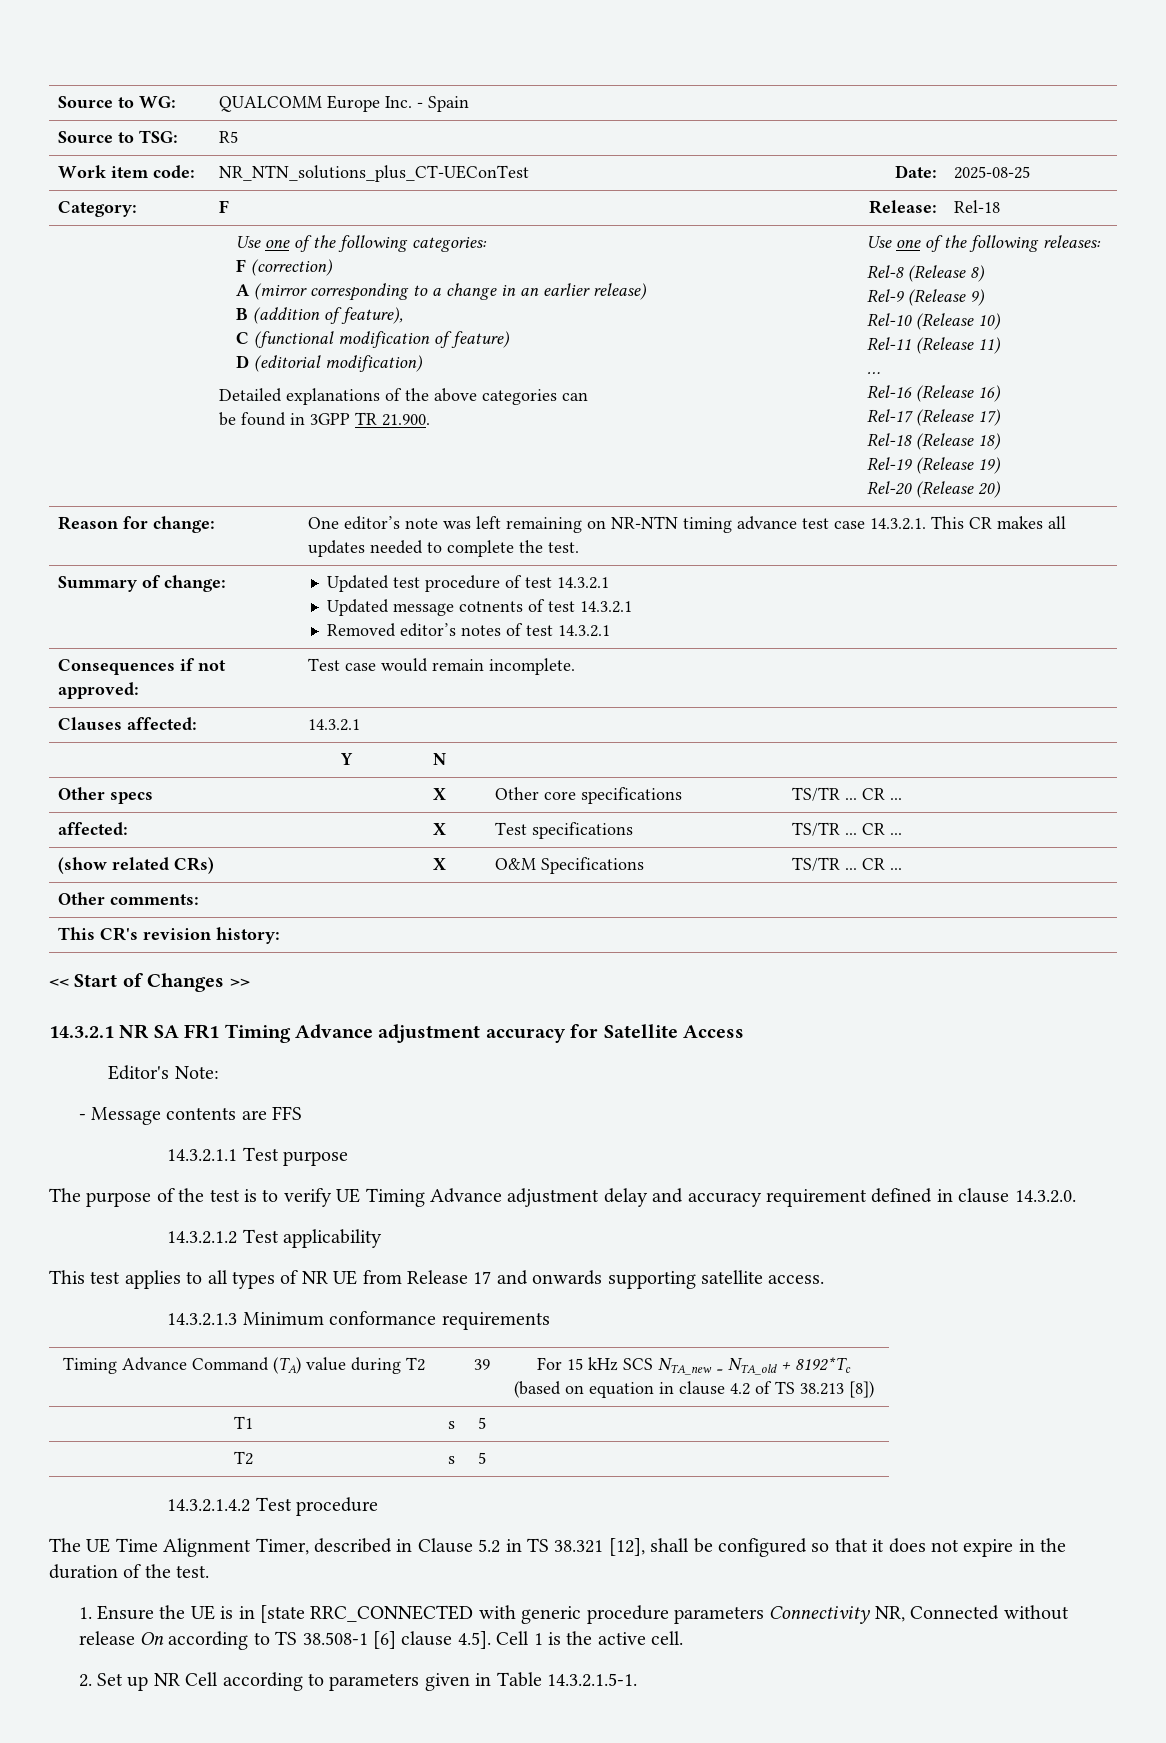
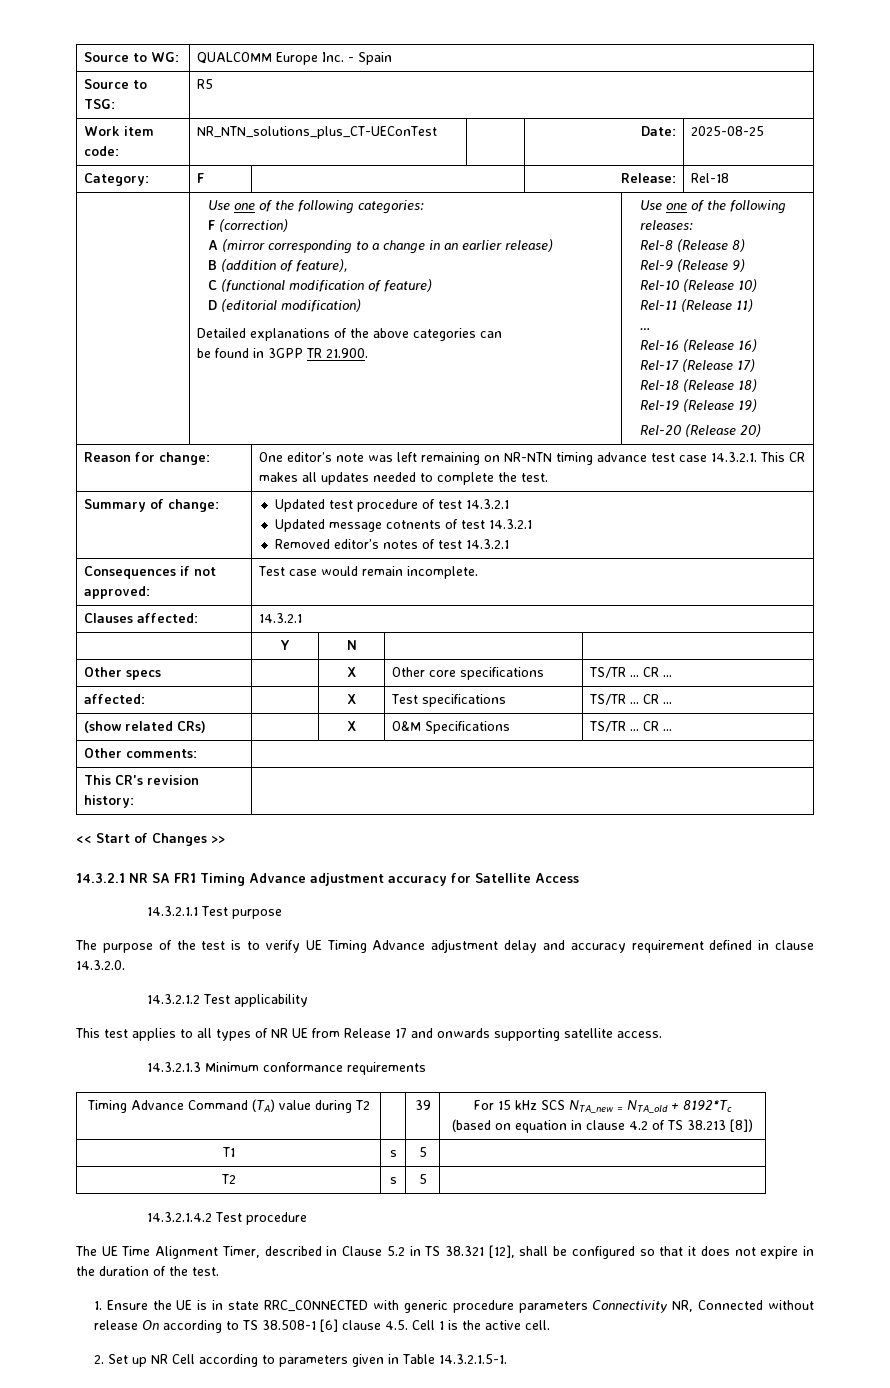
- Editor's Note:
- - Message contents are FFS
- 1. Ensure the UE is in [state RRC_CONNECTED with generic procedure parameters Connectivity NR, Connected without release On according to TS 38.508-1 [6] clause 4.5]. Cell 1 is the active cell.
+ 1. Ensure the UE is in state RRC_CONNECTED with generic procedure parameters Connectivity NR, Connected without release On according to TS 38.508-1 [6] clause 4.5. Cell 1 is the active cell.

